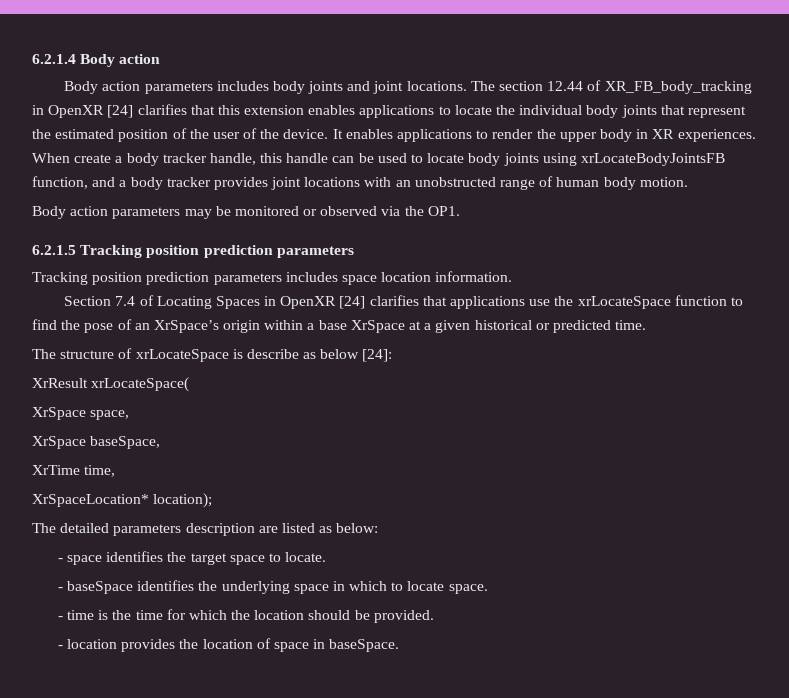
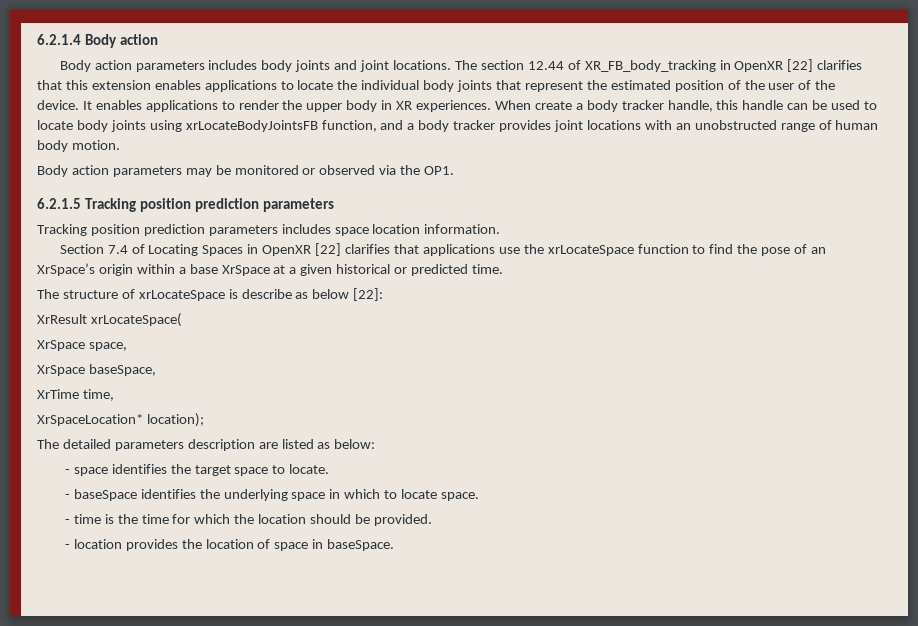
- The section 12.44 of XR_FB_body_tracking in OpenXR [24] clarifies that this extension enables applications to locate the individual body joints that represent the estimated position of the user of the device.
+ The section 12.44 of XR_FB_body_tracking in OpenXR [22] clarifies that this extension enables applications to locate the individual body joints that represent the estimated position of the user of the device.
- Section 7.4 of Locating Spaces in OpenXR [24] clarifies that applications use the xrLocateSpace function to find the pose of an XrSpace’s origin within a base XrSpace at a given historical or predicted time.
+ Section 7.4 of Locating Spaces in OpenXR [22] clarifies that applications use the xrLocateSpace function to find the pose of an XrSpace’s origin within a base XrSpace at a given historical or predicted time.
- The structure of xrLocateSpace is describe as below [24]:
+ The structure of xrLocateSpace is describe as below [22]:

